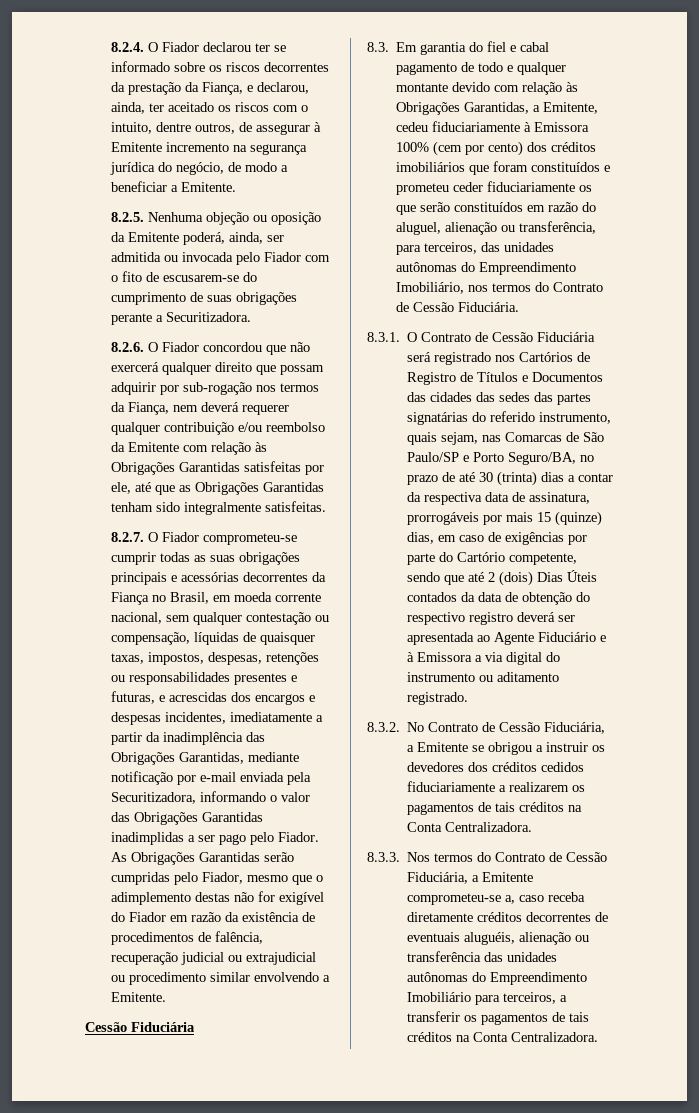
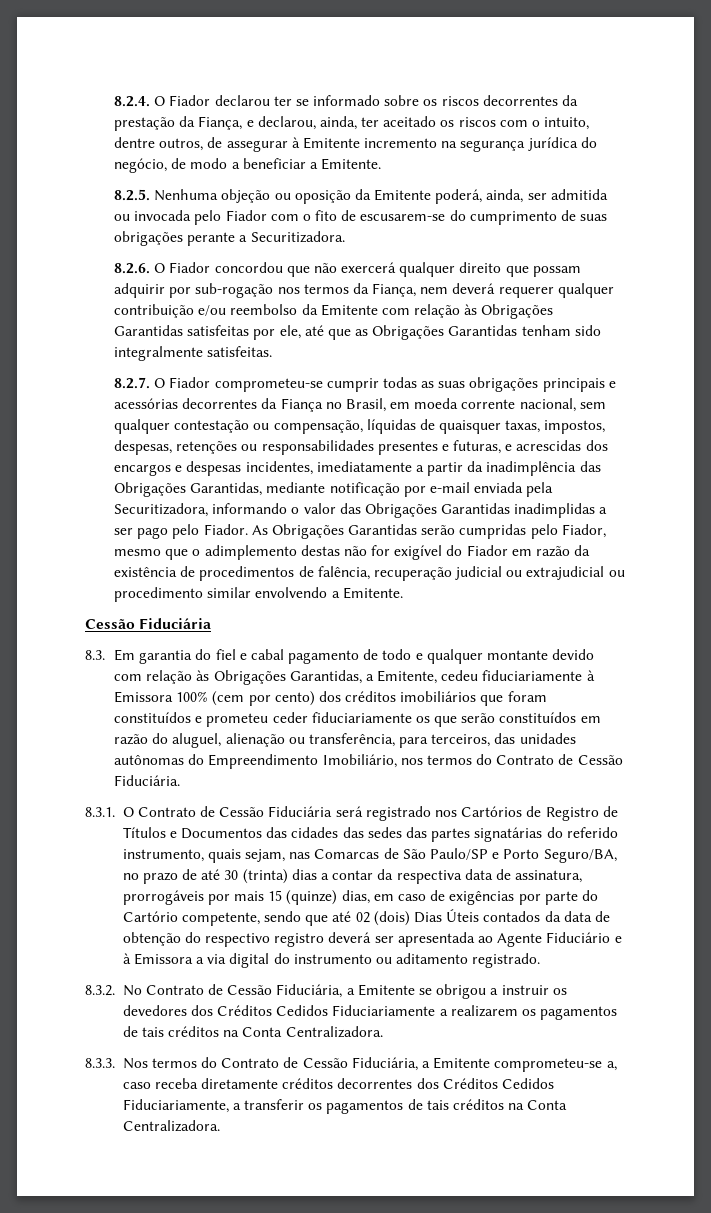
- 8.3.1. O Contrato de Cessão Fiduciária será registrado nos Cartórios de Registro de Títulos e Documentos das cidades das sedes das partes signatárias do referido instrumento, quais sejam, nas Comarcas de São Paulo/SP e Porto Seguro/BA, no prazo de até 30 (trinta) dias a contar da respectiva data de assinatura, prorrogáveis por mais 15 (quinze) dias, em caso de exigências por parte do Cartório competente, sendo que até 2 (dois) Dias Úteis contados da data de obtenção do respectivo registro deverá ser apresentada ao Agente Fiduciário e à Emissora a via digital do instrumento ou aditamento registrado.
+ 8.3.1. O Contrato de Cessão Fiduciária será registrado nos Cartórios de Registro de Títulos e Documentos das cidades das sedes das partes signatárias do referido instrumento, quais sejam, nas Comarcas de São Paulo/SP e Porto Seguro/BA, no prazo de até 30 (trinta) dias a contar da respectiva data de assinatura, prorrogáveis por mais 15 (quinze) dias, em caso de exigências por parte do Cartório competente, sendo que até 02 (dois) Dias Úteis contados da data de obtenção do respectivo registro deverá ser apresentada ao Agente Fiduciário e à Emissora a via digital do instrumento ou aditamento registrado.
- 8.3.2. No Contrato de Cessão Fiduciária, a Emitente se obrigou a instruir os devedores dos créditos cedidos fiduciariamente a realizarem os pagamentos de tais créditos na Conta Centralizadora.
+ 8.3.2. No Contrato de Cessão Fiduciária, a Emitente se obrigou a instruir os devedores dos Créditos Cedidos Fiduciariamente a realizarem os pagamentos de tais créditos na Conta Centralizadora.
- 8.3.3. Nos termos do Contrato de Cessão Fiduciária, a Emitente comprometeu-se a, caso receba diretamente créditos decorrentes de eventuais aluguéis, alienação ou transferência das unidades autônomas do Empreendimento Imobiliário para terceiros, a transferir os pagamentos de tais créditos na Conta Centralizadora.
+ 8.3.3. Nos termos do Contrato de Cessão Fiduciária, a Emitente comprometeu-se a, caso receba diretamente créditos decorrentes dos Créditos Cedidos Fiduciariamente, a transferir os pagamentos de tais créditos na Conta Centralizadora.

